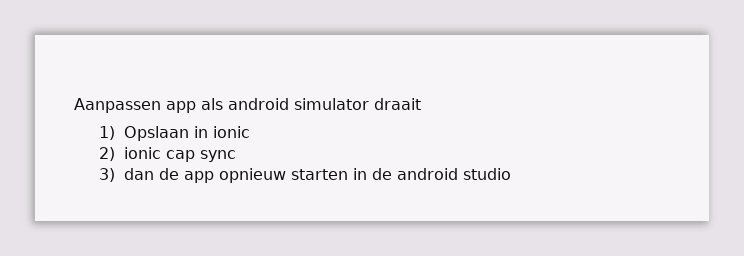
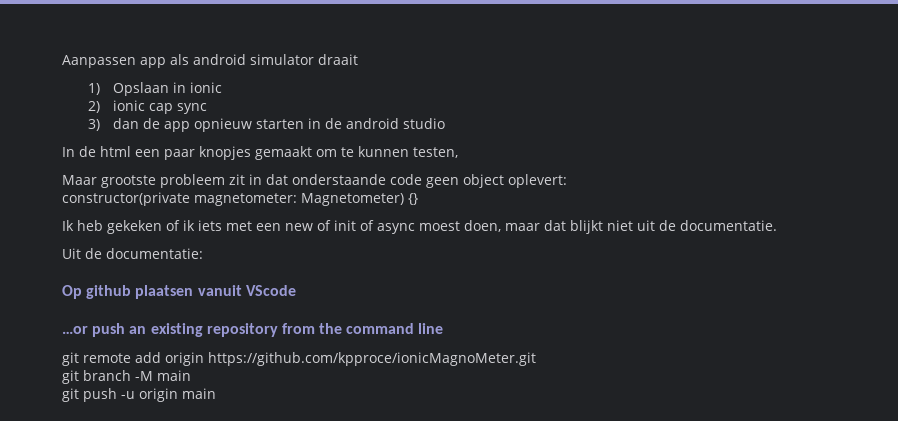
+ In de html een paar knopjes gemaakt om te kunnen testen,
+ Maar grootste probleem zit in dat onderstaande code geen object oplevert:
+ constructor(private magnetometer: Magnetometer) {}
+ Ik heb gekeken of ik iets met een new of init of async moest doen, maar dat blijkt niet uit de documentatie.
+ Uit de documentatie:
+ Op github plaatsen vanuit VScode
+ …or push an existing repository from the command line
+ git remote add origin https://github.com/kpproce/ionicMagnoMeter.git
+ git branch -M main
+ git push -u origin main

